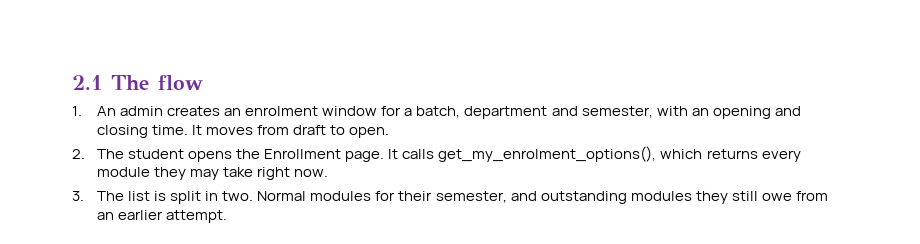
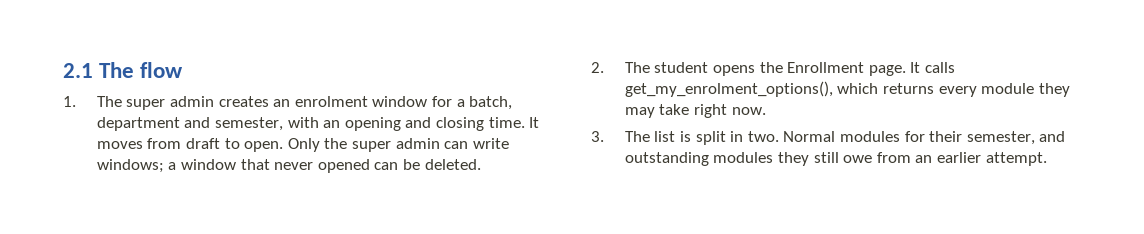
- 1. An admin creates an enrolment window for a batch, department and semester, with an opening and closing time.
+ 1. The super admin creates an enrolment window for a batch, department and semester, with an opening and closing time.
+ Only the super admin can write windows; a window that never opened can be deleted.

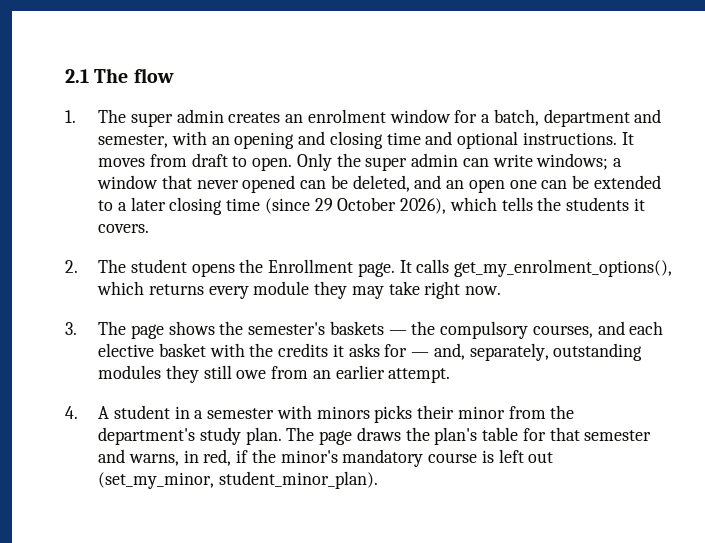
- 1. The super admin creates an enrolment window for a batch, department and semester, with an opening and closing time.
+ 1. The super admin creates an enrolment window for a batch, department and semester, with an opening and closing time and optional instructions.
- Only the super admin can write windows; a window that never opened can be deleted.
+ Only the super admin can write windows; a window that never opened can be deleted, and an open one can be extended to a later closing time (since 29 October 2026), which tells the students it covers.
- 3. The list is split in two. Normal modules for their semester, and outstanding modules they still owe from an earlier attempt.
+ 3. The page shows the semester's baskets — the compulsory courses, and each elective basket with the credits it asks for — and, separately, outstanding modules they still owe from an earlier attempt.
+ 4. A student in a semester with minors picks their minor from the department's study plan. The page draws the plan's table for that semester and warns, in red, if the minor's mandatory course is left out (set_my_minor, student_minor_plan).

